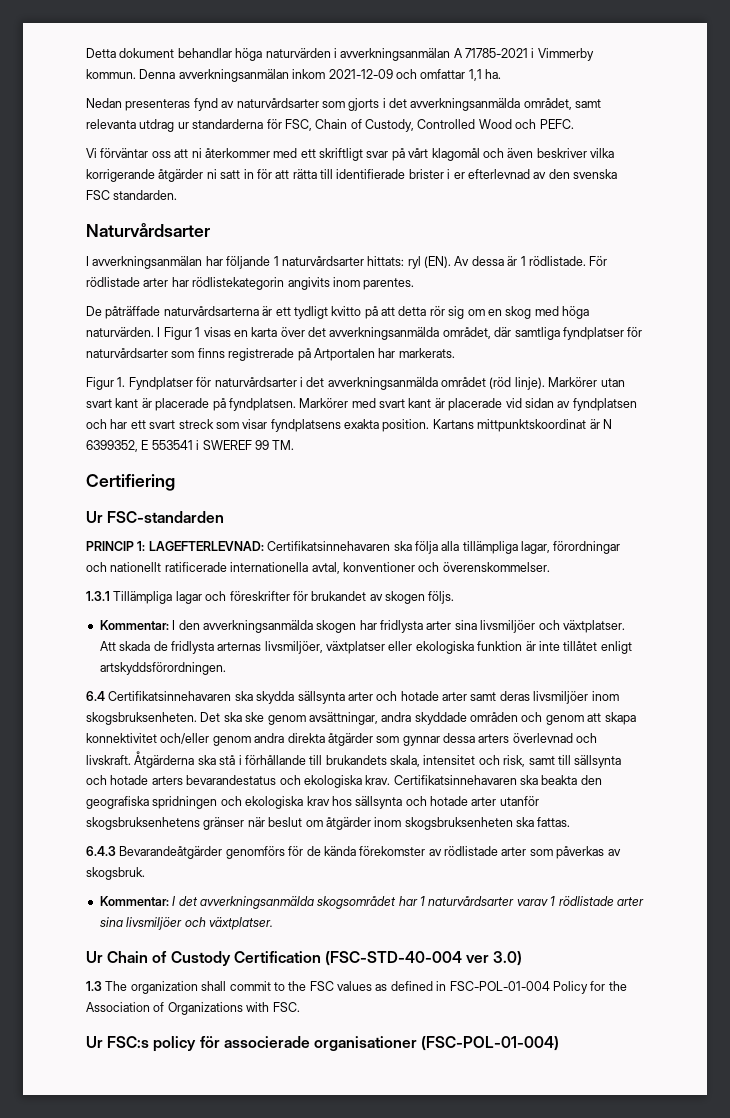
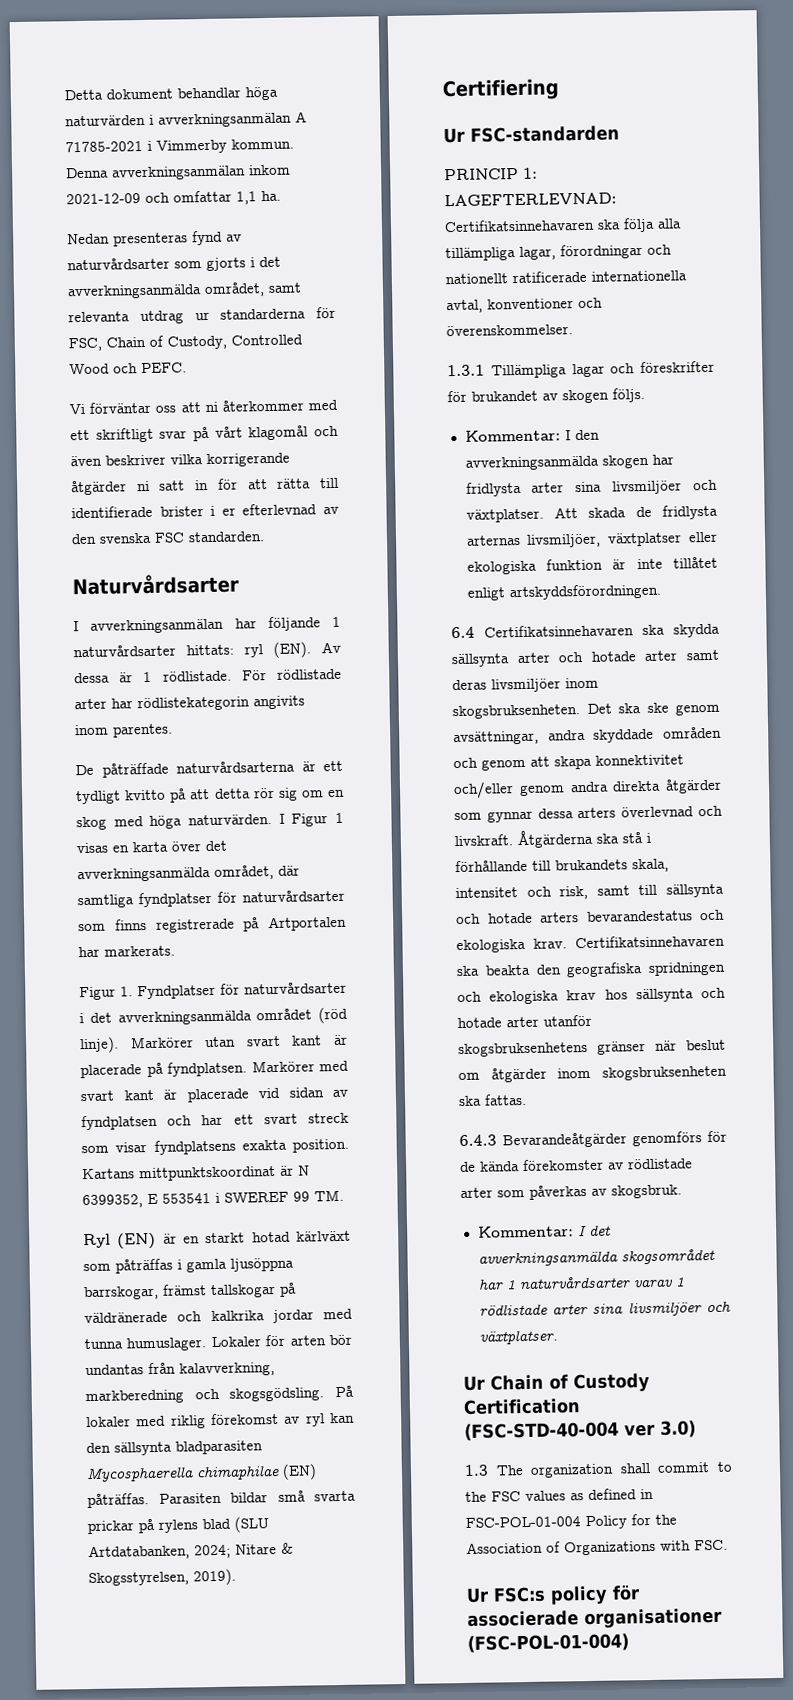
+ Ryl (EN) är en starkt hotad kärlväxt som påträffas i gamla ljusöppna barrskogar, främst tallskogar på väldränerade och kalkrika jordar med tunna humuslager. Lokaler för arten bör undantas från kalavverkning, markberedning och skogsgödsling. På lokaler med riklig förekomst av ryl kan den sällsynta bladparasiten Mycosphaerella chimaphilae (EN) påträffas. Parasiten bildar små svarta prickar på rylens blad (SLU Artdatabanken, 2024; Nitare & Skogsstyrelsen, 2019).

